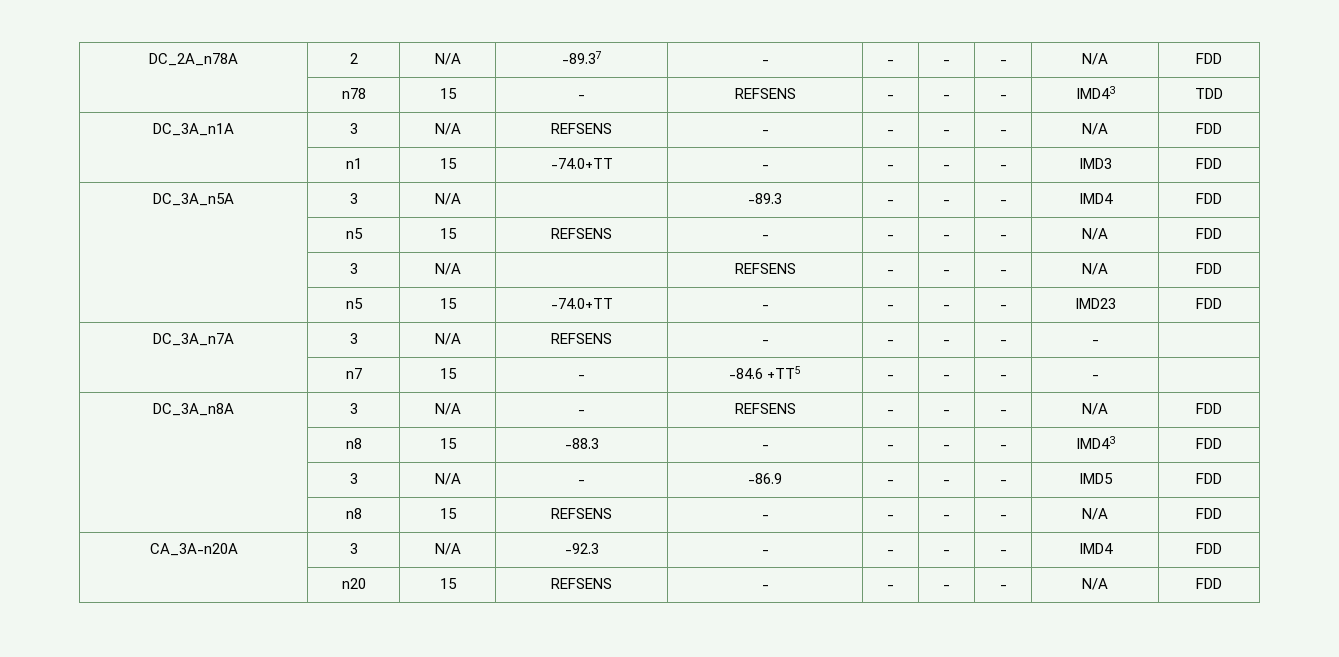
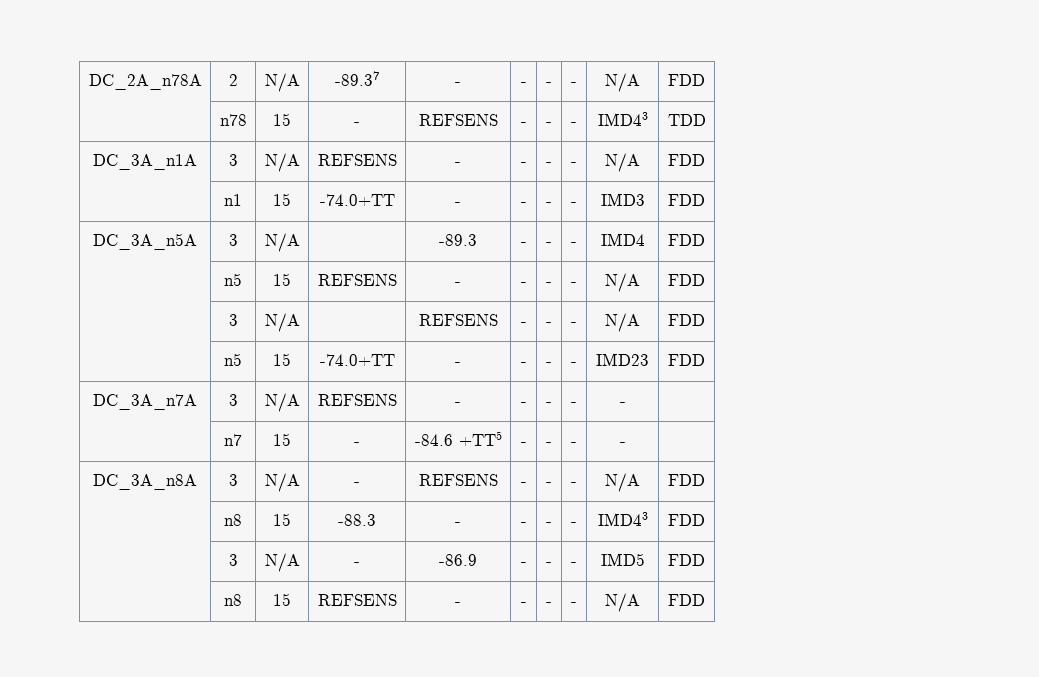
- CA_3A-n20A | 3 | N/A | -92.3 | - | - | - | - | IMD4 | FDD
- | n20 | 15 | REFSENS | - | - | - | - | N/A | FDD

